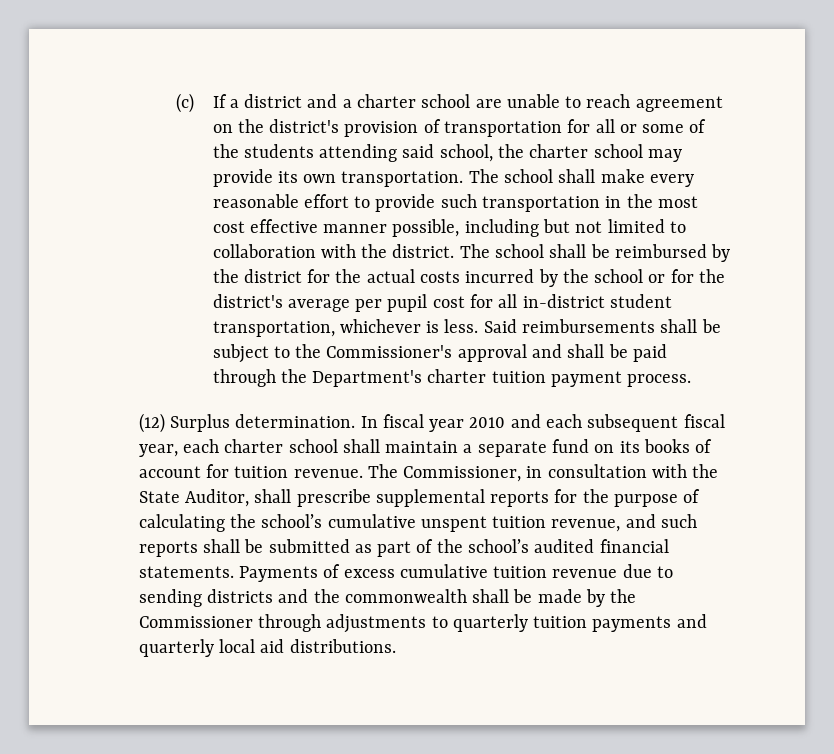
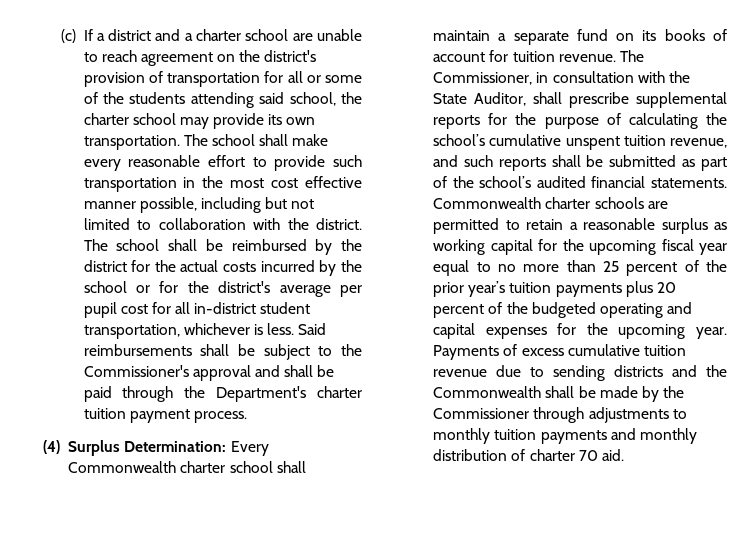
- (12) Surplus determination. In fiscal year 2010 and each subsequent fiscal year, each charter school shall maintain a separate fund on its books of account for tuition revenue.
+ (4) Surplus Determination: Every Commonwealth charter school shall maintain a separate fund on its books of account for tuition revenue.
+ Commonwealth charter schools are permitted to retain a reasonable surplus as working capital for the upcoming fiscal year equal to no more than 25 percent of the prior year’s tuition payments plus 20 percent of the budgeted operating and capital expenses for the upcoming year.
- Payments of excess cumulative tuition revenue due to sending districts and the commonwealth shall be made by the Commissioner through adjustments to quarterly tuition payments and quarterly local aid distributions.
+ Payments of excess cumulative tuition revenue due to sending districts and the Commonwealth shall be made by the Commissioner through adjustments to monthly tuition payments and monthly distribution of charter 70 aid.

